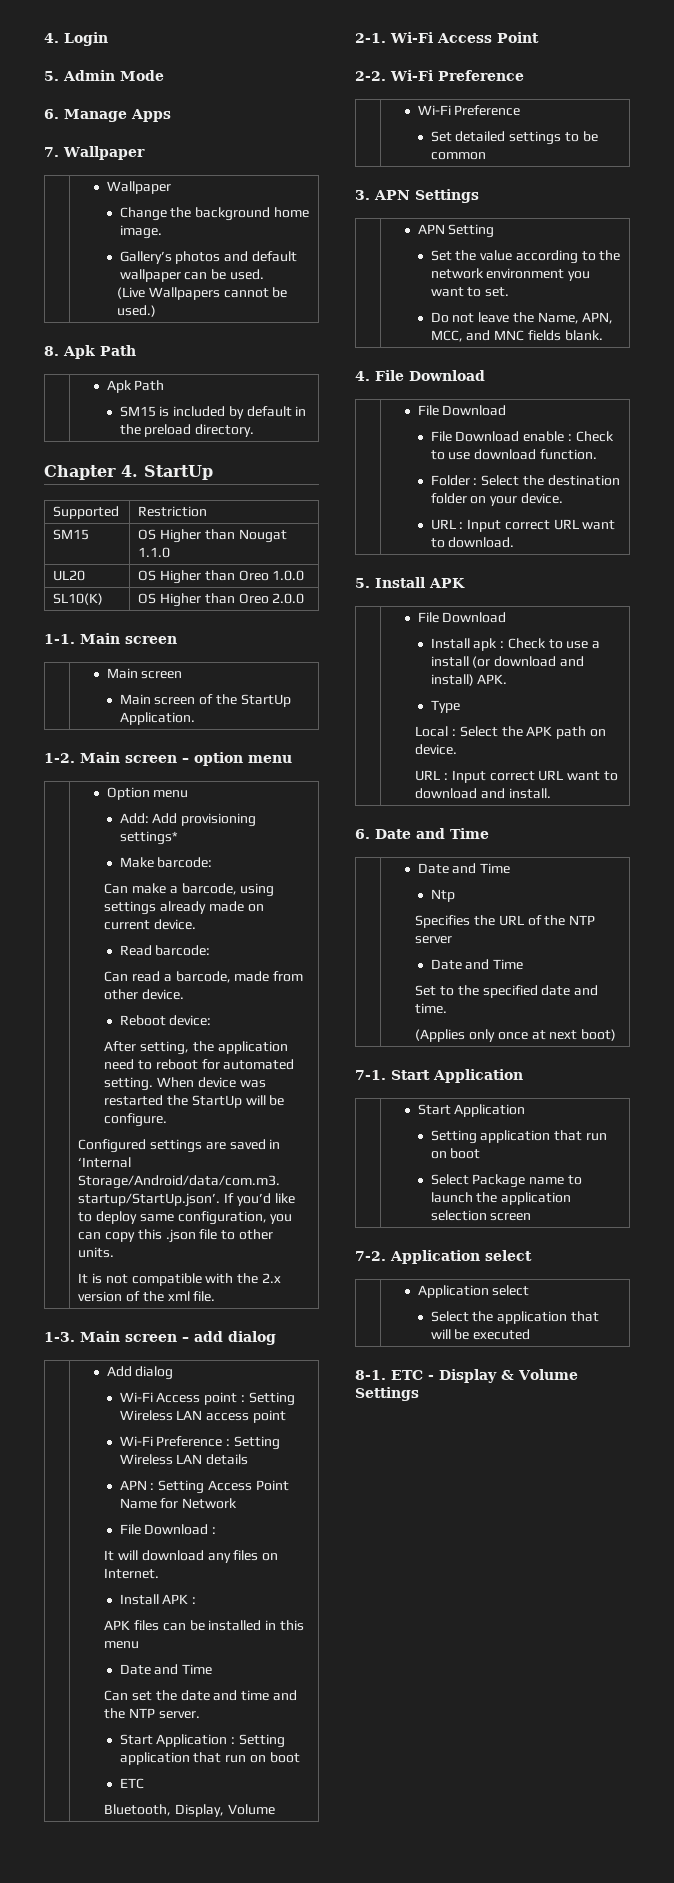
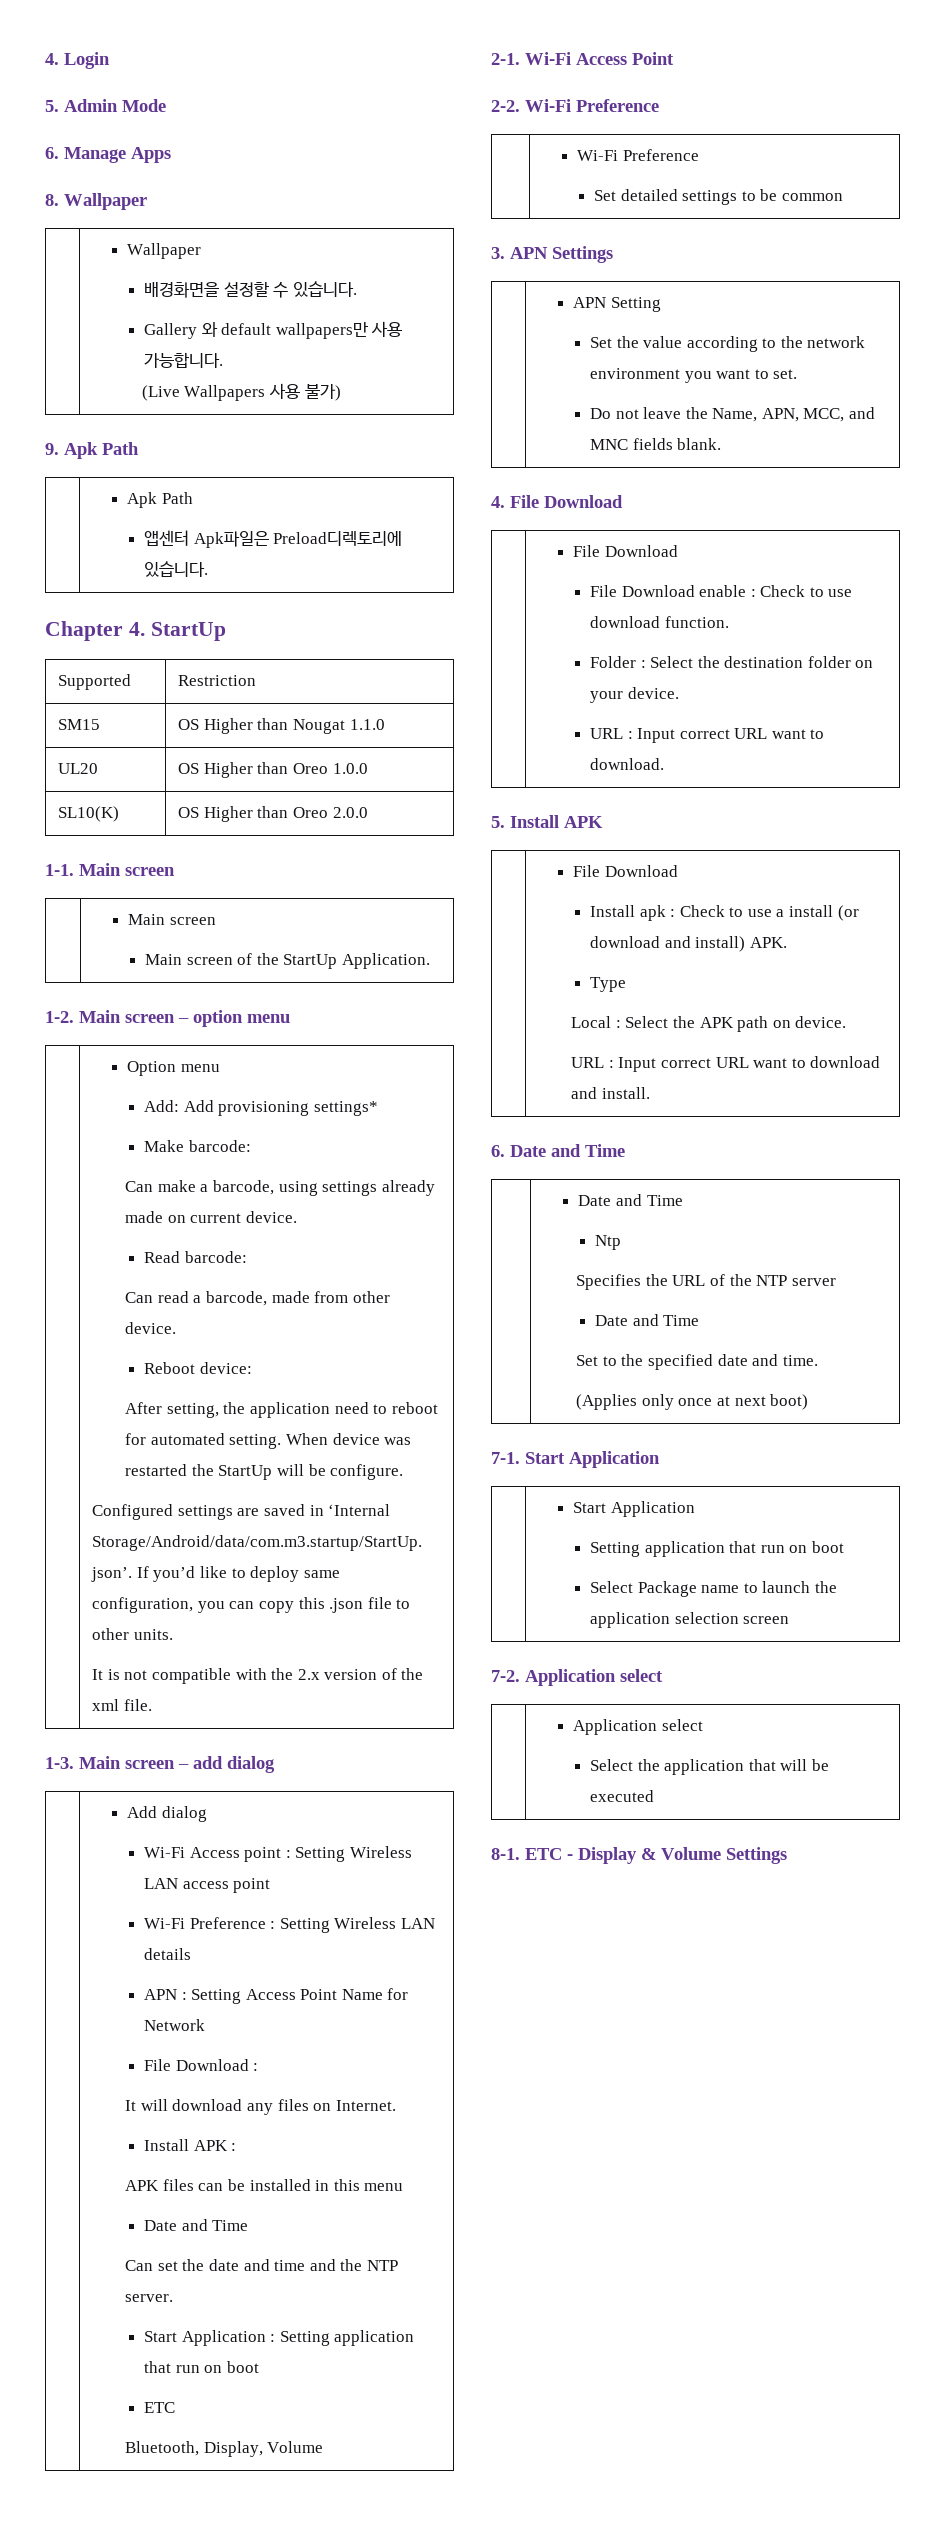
- 7. Wallpaper
+ 8. Wallpaper
  | Wallpaper
- Change the background home image.
- Gallery’s photos and default wallpaper can be used.
- (Live Wallpapers cannot be used.)
- 8. Apk Path
+ 배경화면을 설정할 수 있습니다.
+ Gallery 와 default wallpapers만 사용 가능합니다.
+ (Live Wallpapers 사용 불가)
+ 9. Apk Path
  | Apk Path
- SM15 is included by default in the preload directory.
+ 앱센터 Apk파일은 Preload디렉토리에 있습니다.

